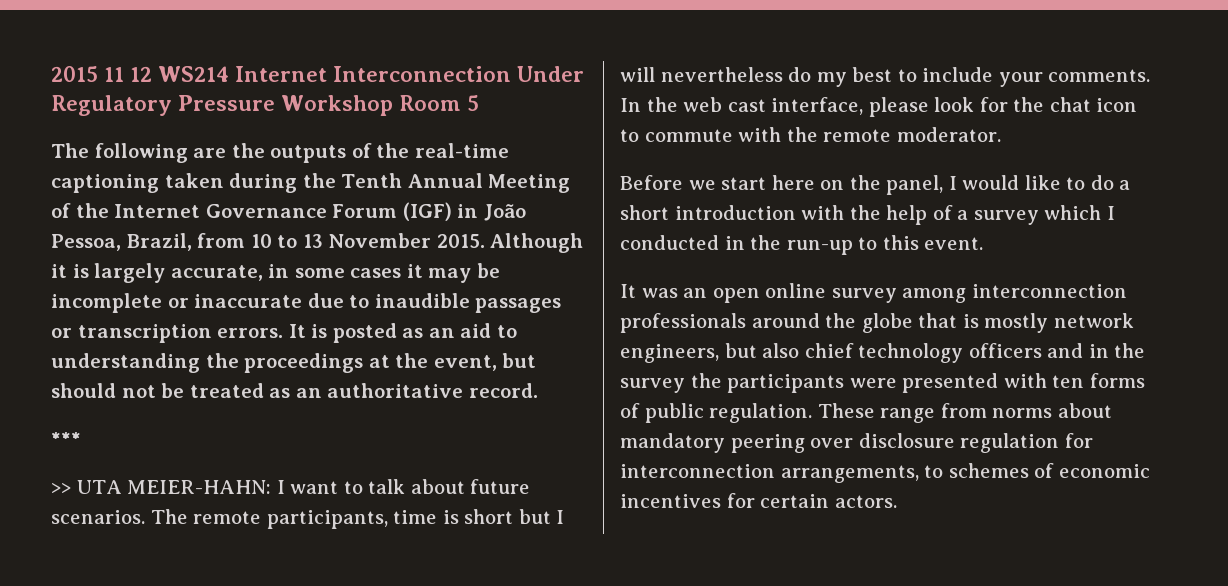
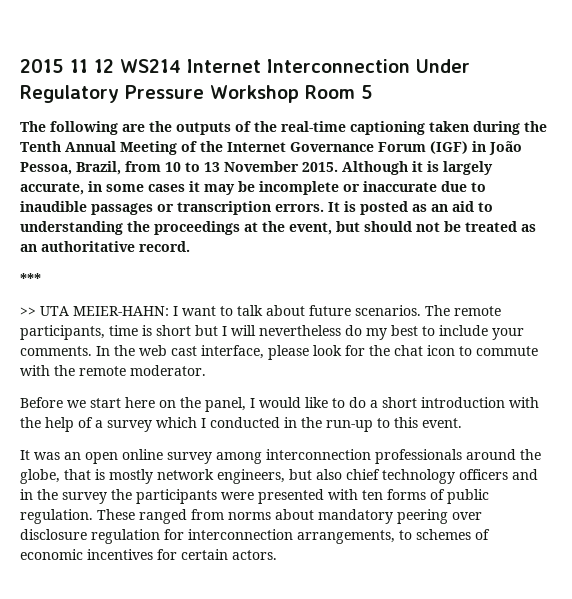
- It was an open online survey among interconnection professionals around the globe that is mostly network engineers, but also chief technology officers and in the survey the participants were presented with ten forms of public regulation.
+ It was an open online survey among interconnection professionals around the globe, that is mostly network engineers, but also chief technology officers and in the survey the participants were presented with ten forms of public regulation.
- These range from norms about mandatory peering over disclosure regulation for interconnection arrangements, to schemes of economic incentives for certain actors.
+ These ranged from norms about mandatory peering over disclosure regulation for interconnection arrangements, to schemes of economic incentives for certain actors.

